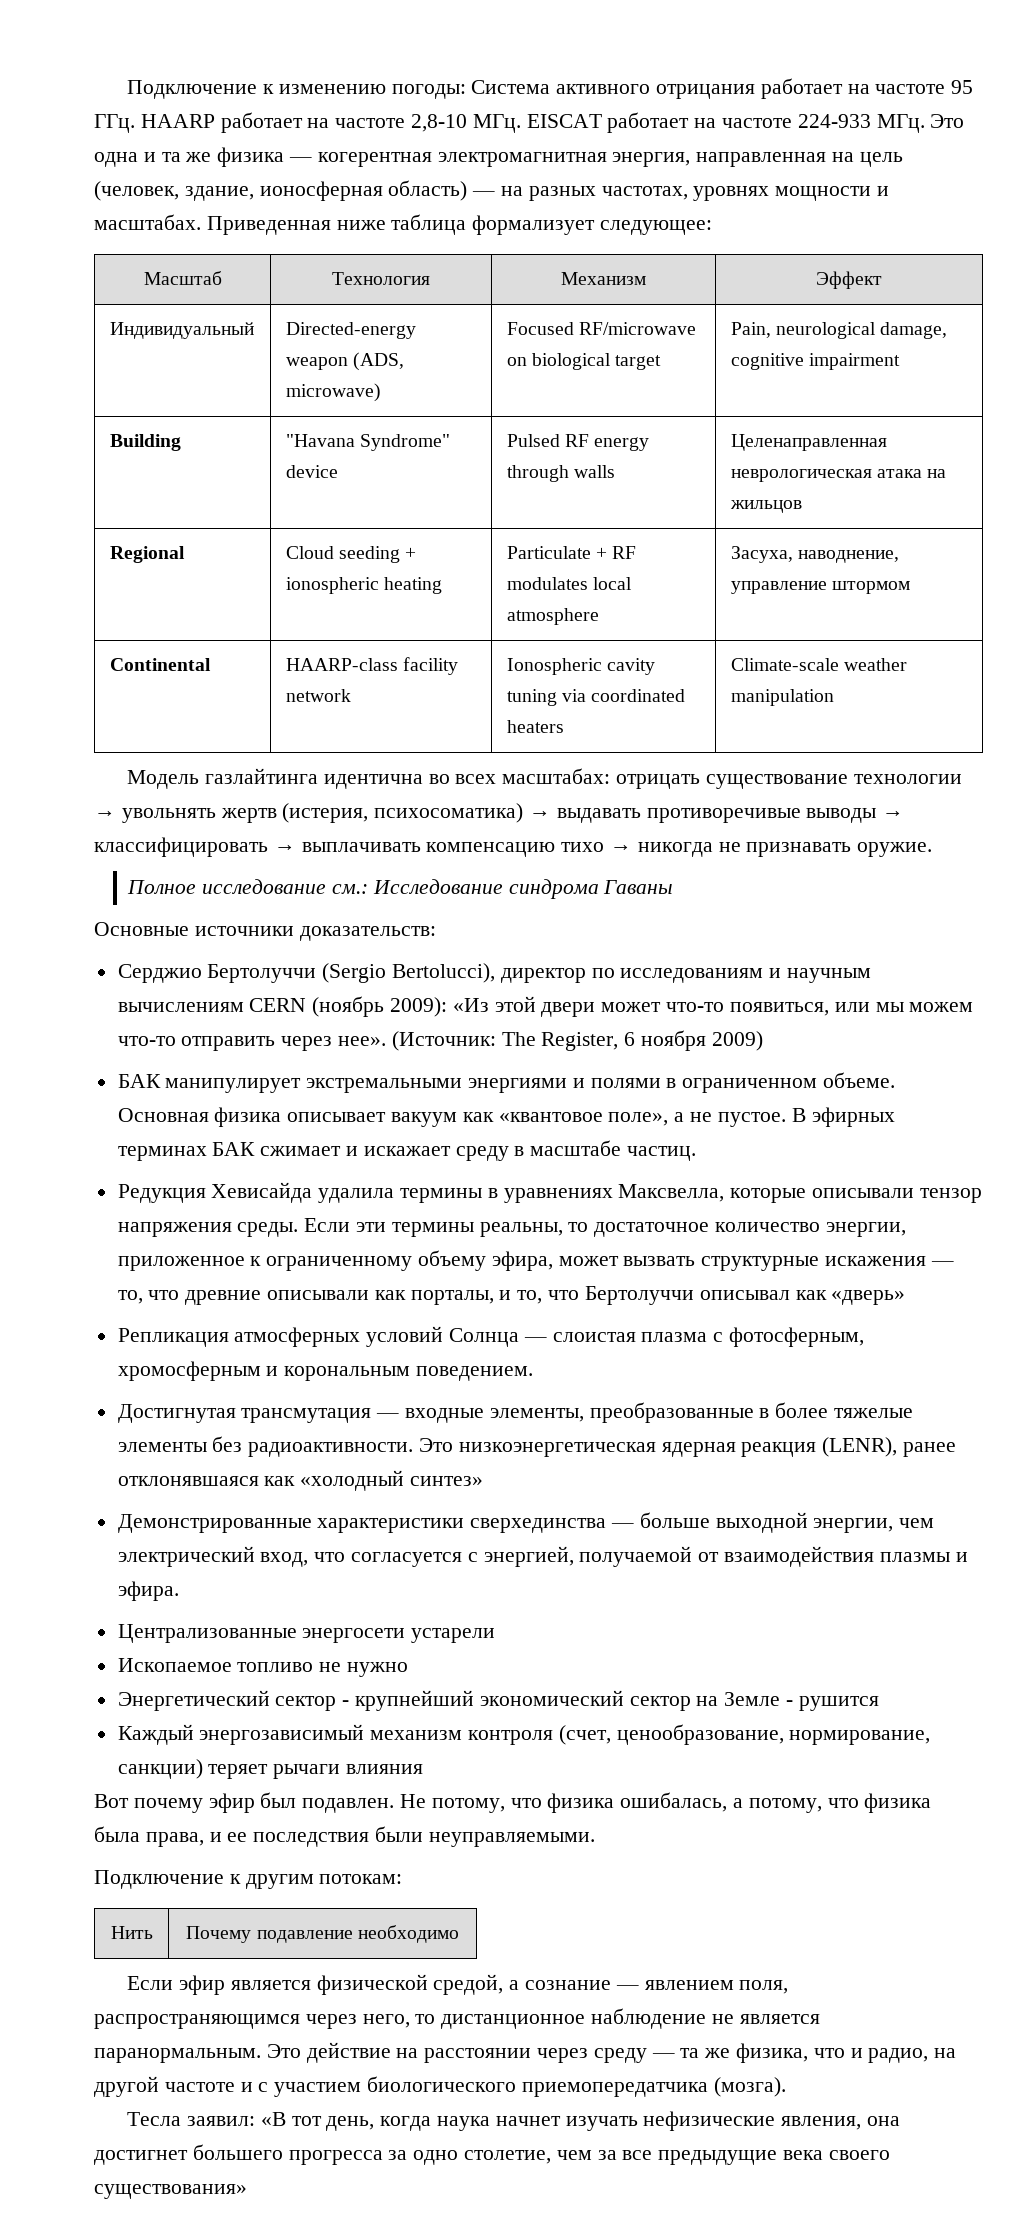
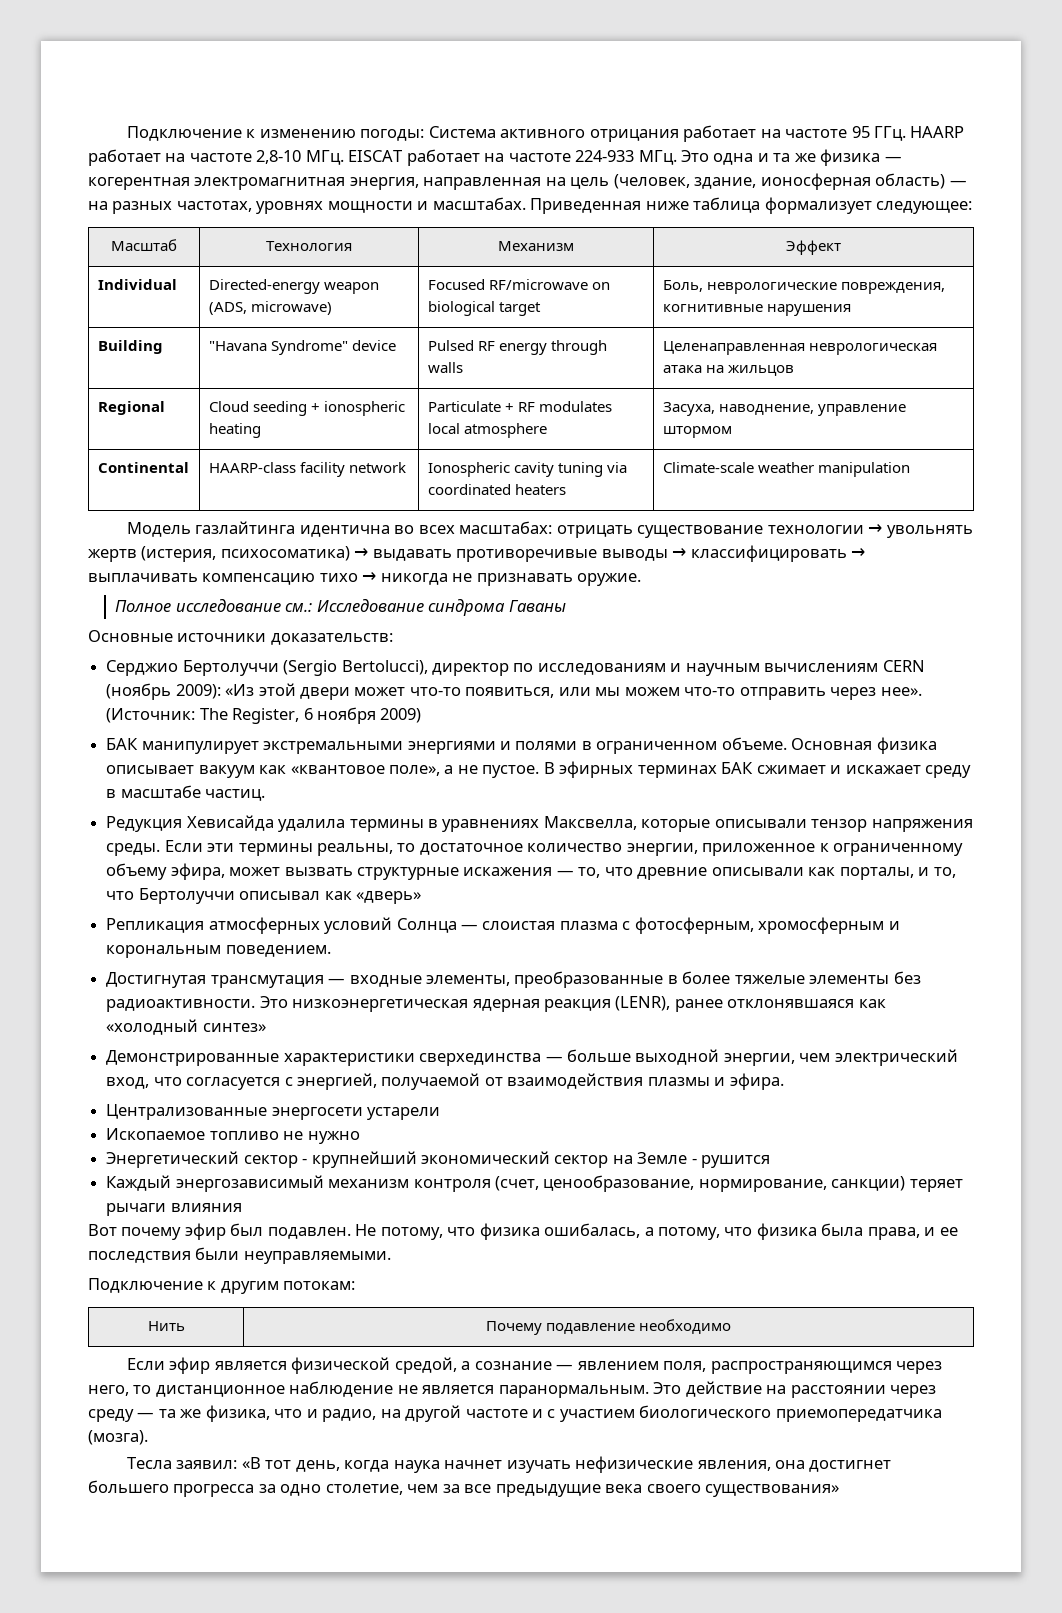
- Индивидуальный | Directed-energy weapon (ADS, microwave) | Focused RF/microwave on biological target | Pain, neurological damage, cognitive impairment
+ Individual | Directed-energy weapon (ADS, microwave) | Focused RF/microwave on biological target | Боль, неврологические повреждения, когнитивные нарушения

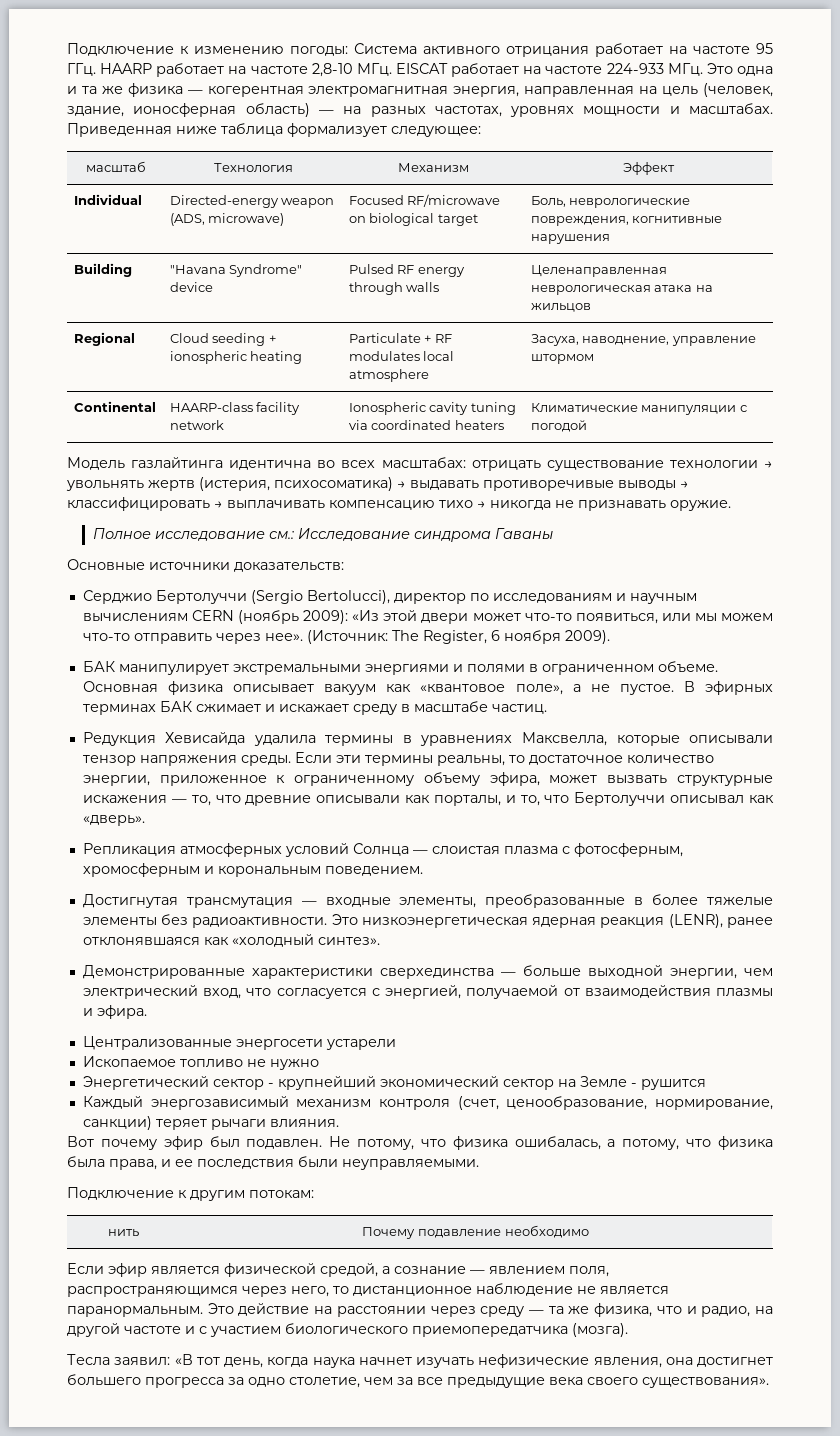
- Масштаб | Технология | Механизм | Эффект
+ масштаб | Технология | Механизм | Эффект
- Continental | HAARP-class facility network | Ionospheric cavity tuning via coordinated heaters | Climate-scale weather manipulation
+ Continental | HAARP-class facility network | Ionospheric cavity tuning via coordinated heaters | Климатические манипуляции с погодой
- (Источник: The Register, 6 ноября 2009)
+ (Источник: The Register, 6 ноября 2009).
- Если эти термины реальны, то достаточное количество энергии, приложенное к ограниченному объему эфира, может вызвать структурные искажения — то, что древние описывали как порталы, и то, что Бертолуччи описывал как «дверь»
+ Если эти термины реальны, то достаточное количество энергии, приложенное к ограниченному объему эфира, может вызвать структурные искажения — то, что древние описывали как порталы, и то, что Бертолуччи описывал как «дверь».
- Это низкоэнергетическая ядерная реакция (LENR), ранее отклонявшаяся как «холодный синтез»
+ Это низкоэнергетическая ядерная реакция (LENR), ранее отклонявшаяся как «холодный синтез».
- Каждый энергозависимый механизм контроля (счет, ценообразование, нормирование, санкции) теряет рычаги влияния
+ Каждый энергозависимый механизм контроля (счет, ценообразование, нормирование, санкции) теряет рычаги влияния.
- Нить | Почему подавление необходимо
+ нить | Почему подавление необходимо
- Тесла заявил: «В тот день, когда наука начнет изучать нефизические явления, она достигнет большего прогресса за одно столетие, чем за все предыдущие века своего существования»
+ Тесла заявил: «В тот день, когда наука начнет изучать нефизические явления, она достигнет большего прогресса за одно столетие, чем за все предыдущие века своего существования».

